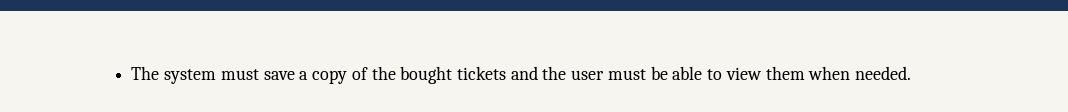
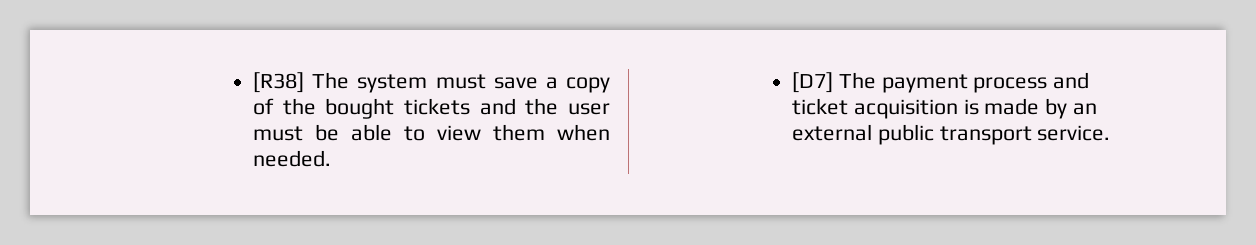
- The system must save a copy of the bought tickets and the user must be able to view them when needed.
+ [R38] The system must save a copy of the bought tickets and the user must be able to view them when needed.
+ [D7] The payment process and ticket acquisition is made by an external public transport service.

